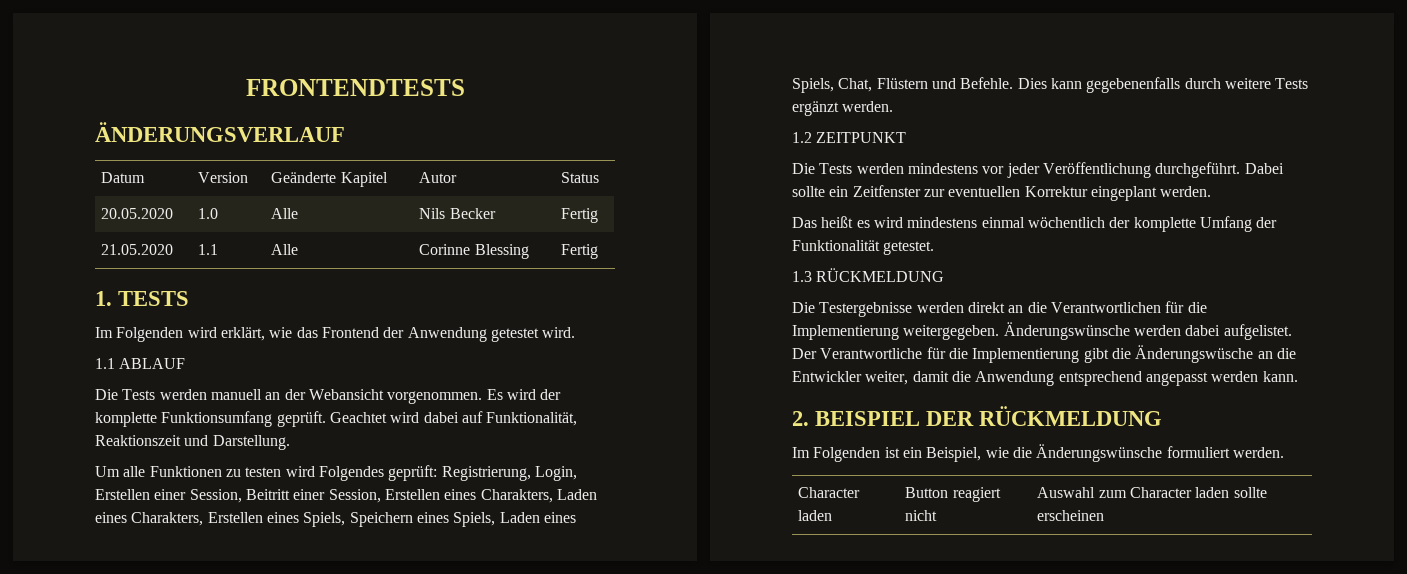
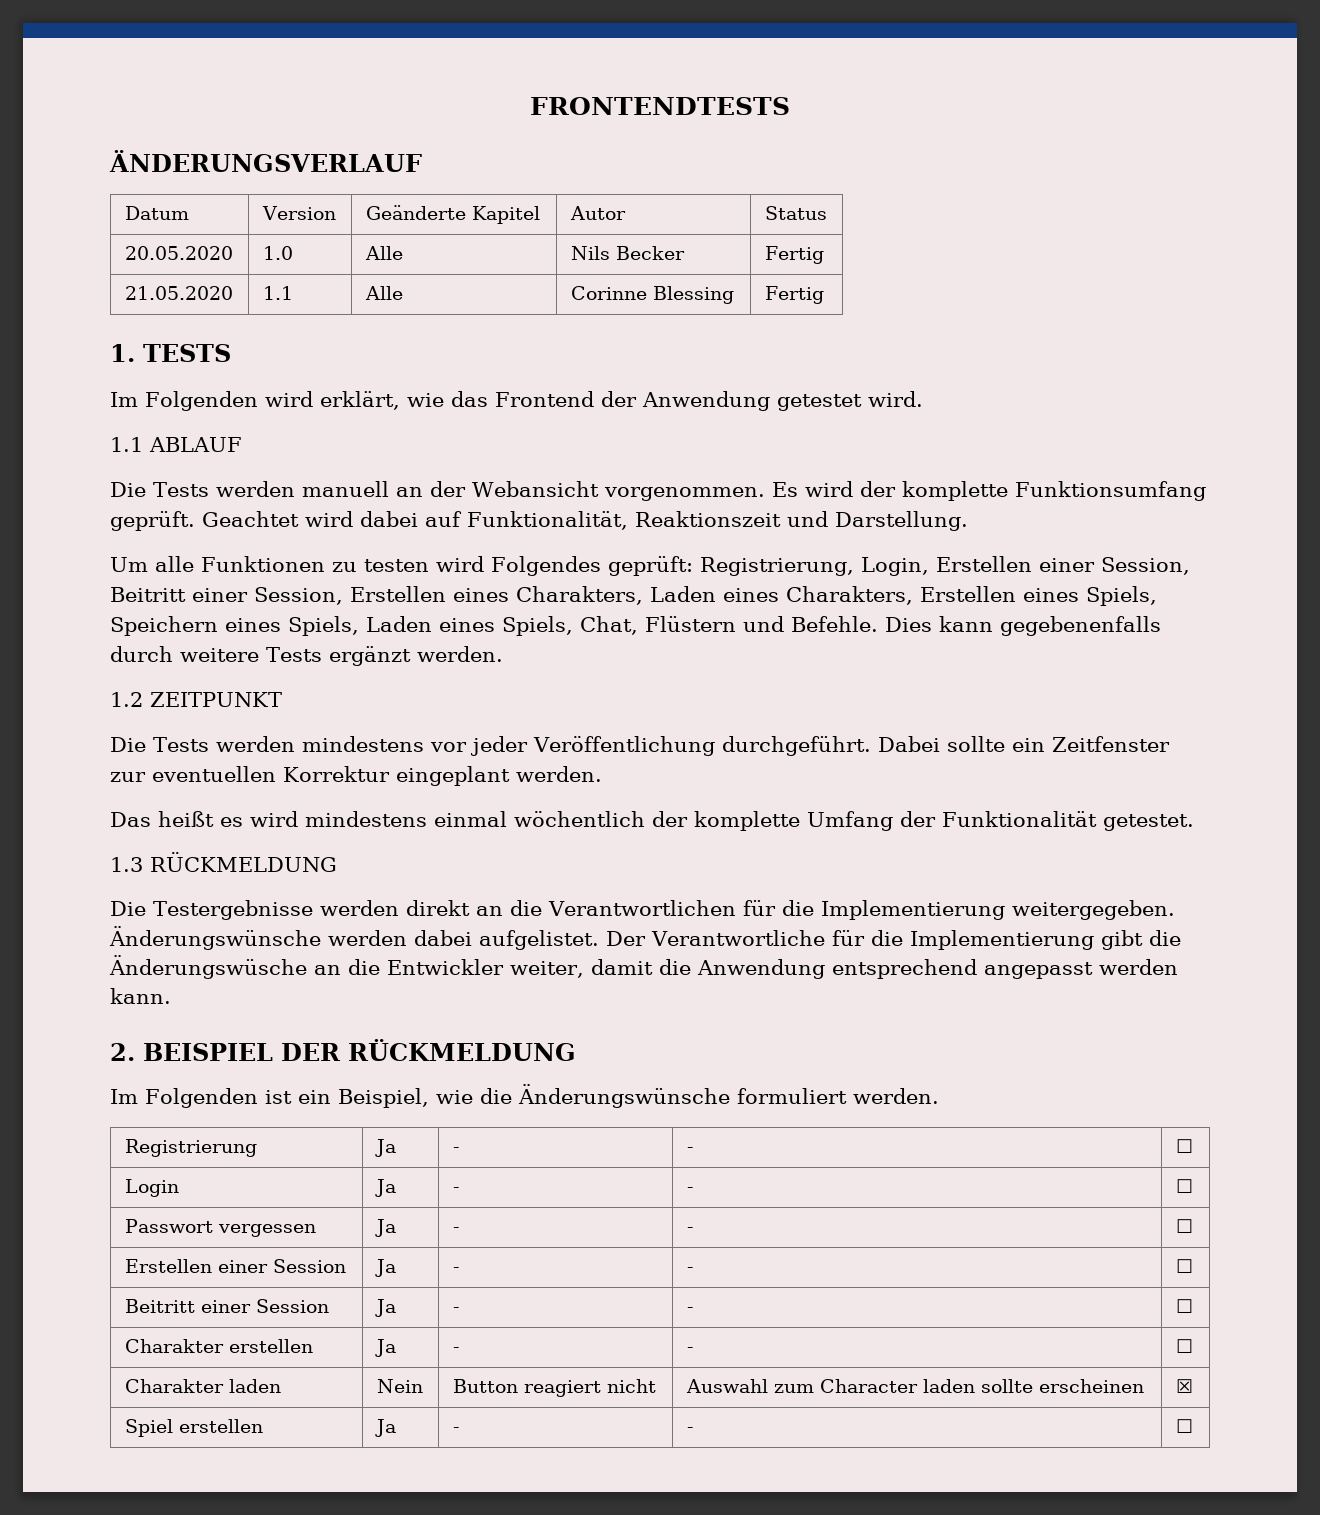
- Character laden | Button reagiert nicht | Auswahl zum Character laden sollte erscheinen
+ Registrierung | Ja | - | - | ☐
+ Login | Ja | - | - | ☐
+ Passwort vergessen | Ja | - | - | ☐
+ Erstellen einer Session | Ja | - | - | ☐
+ Beitritt einer Session | Ja | - | - | ☐
+ Charakter erstellen | Ja | - | - | ☐
+ Charakter laden | Nein | Button reagiert nicht | Auswahl zum Character laden sollte erscheinen | ☒
+ Spiel erstellen | Ja | - | - | ☐

